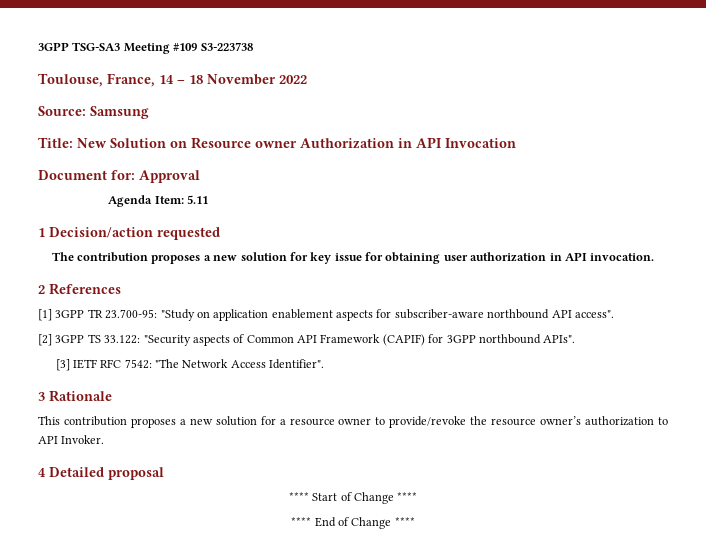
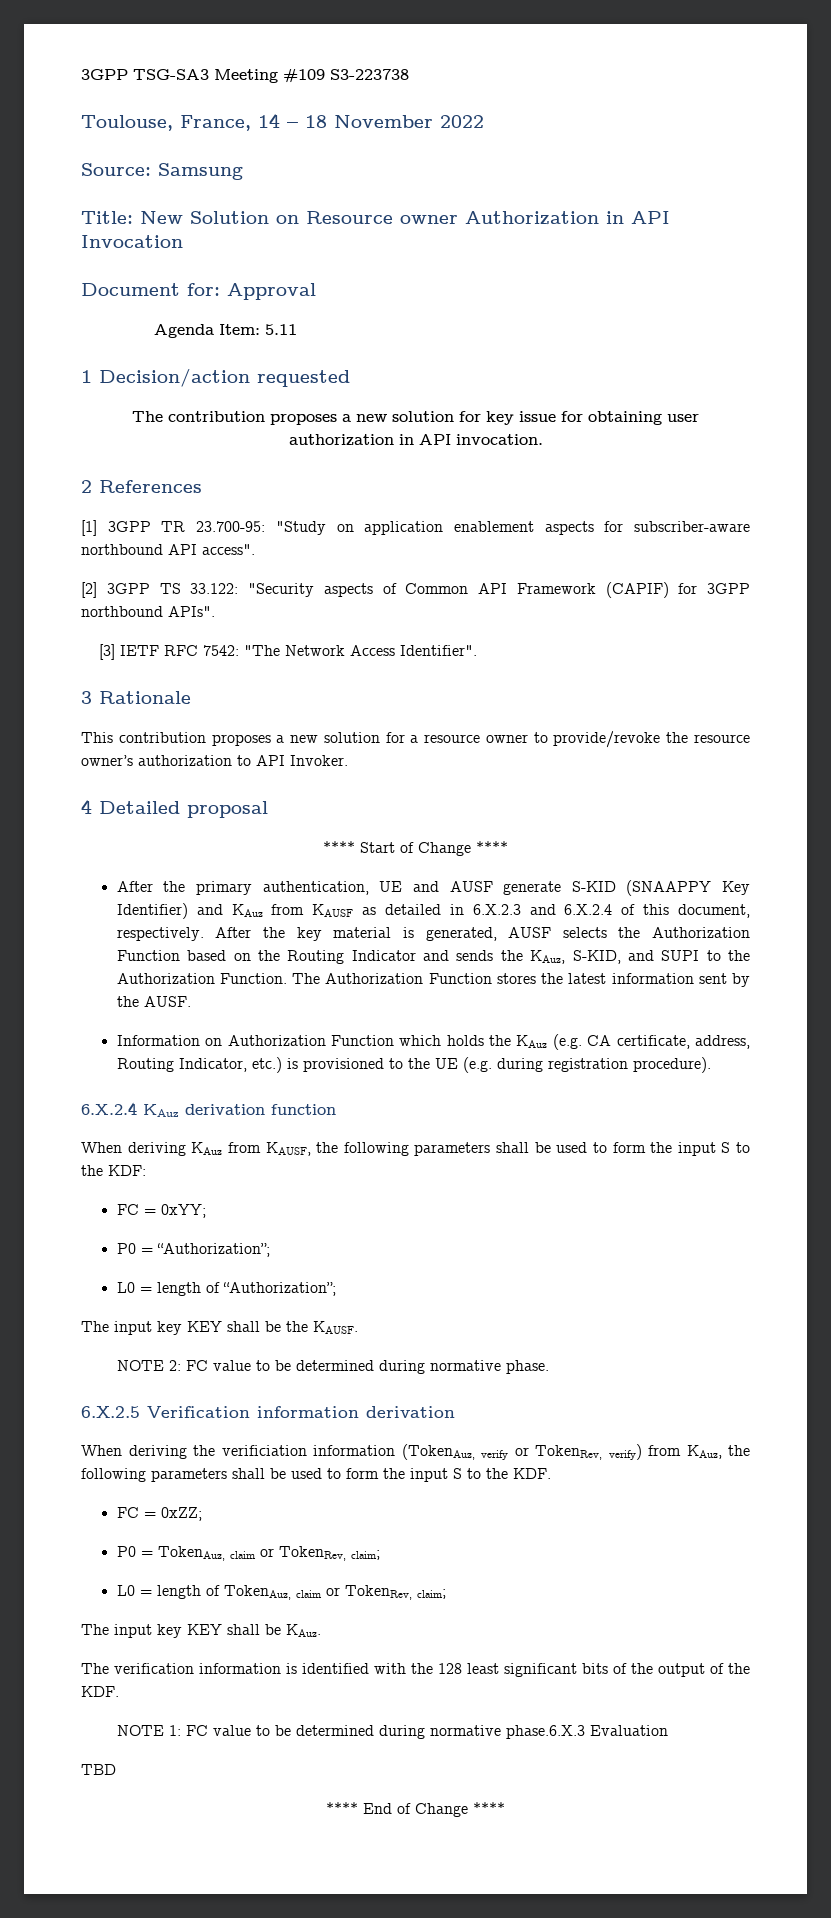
+ After the primary authentication, UE and AUSF generate S-KID (SNAAPPY Key Identifier) and KAuz from KAUSF as detailed in 6.X.2.3 and 6.X.2.4 of this document, respectively. After the key material is generated, AUSF selects the Authorization Function based on the Routing Indicator and sends the KAuz, S-KID, and SUPI to the Authorization Function. The Authorization Function stores the latest information sent by the AUSF.
+ Information on Authorization Function which holds the KAuz (e.g. CA certificate, address, Routing Indicator, etc.) is provisioned to the UE (e.g. during registration procedure).
+ 6.X.2.4 KAuz derivation function
+ When deriving KAuz from KAUSF, the following parameters shall be used to form the input S to the KDF:
+ FC = 0xYY;
+ P0 = “Authorization”;
+ L0 = length of “Authorization”;
+ The input key KEY shall be the KAUSF.
+ NOTE 2: FC value to be determined during normative phase.
+ 6.X.2.5 Verification information derivation
+ When deriving the verificiation information (TokenAuz, verify or TokenRev, verify) from KAuz, the following parameters shall be used to form the input S to the KDF.
+ FC = 0xZZ;
+ P0 = TokenAuz, claim or TokenRev, claim;
+ L0 = length of TokenAuz, claim or TokenRev, claim;
+ The input key KEY shall be KAuz.
+ The verification information is identified with the 128 least significant bits of the output of the KDF.
+ NOTE 1: FC value to be determined during normative phase.6.X.3 Evaluation
+ TBD

